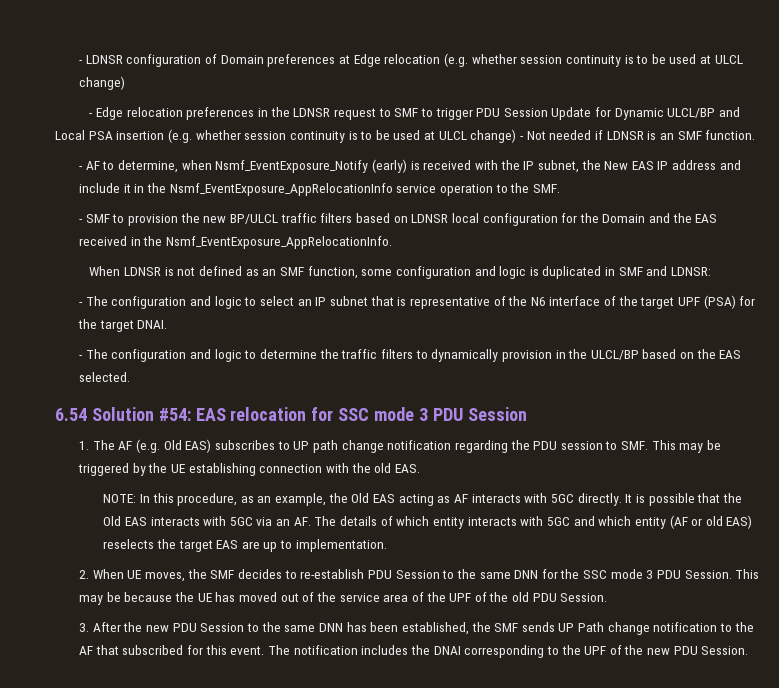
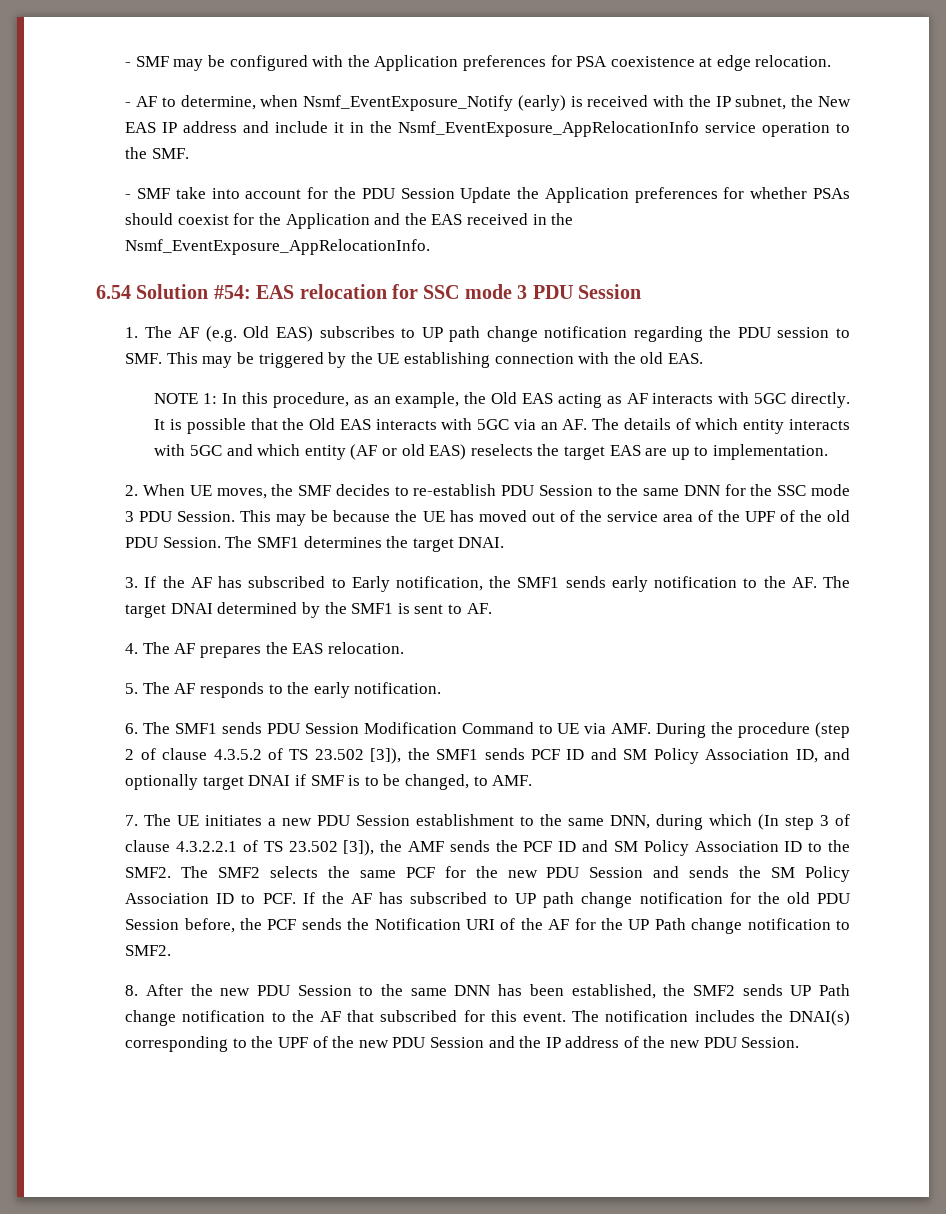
- - LDNSR configuration of Domain preferences at Edge relocation (e.g. whether session continuity is to be used at ULCL change)
- - Edge relocation preferences in the LDNSR request to SMF to trigger PDU Session Update for Dynamic ULCL/BP and Local PSA insertion (e.g. whether session continuity is to be used at ULCL change) - Not needed if LDNSR is an SMF function.
+ - SMF may be configured with the Application preferences for PSA coexistence at edge relocation.
- - SMF to provision the new BP/ULCL traffic filters based on LDNSR local configuration for the Domain and the EAS received in the Nsmf_EventExposure_AppRelocationInfo.
+ - SMF take into account for the PDU Session Update the Application preferences for whether PSAs should coexist for the Application and the EAS received in the Nsmf_EventExposure_AppRelocationInfo.
- When LDNSR is not defined as an SMF function, some configuration and logic is duplicated in SMF and LDNSR:
- - The configuration and logic to select an IP subnet that is representative of the N6 interface of the target UPF (PSA) for the target DNAI.
- - The configuration and logic to determine the traffic filters to dynamically provision in the ULCL/BP based on the EAS selected.
- NOTE: In this procedure, as an example, the Old EAS acting as AF interacts with 5GC directly.
+ NOTE 1: In this procedure, as an example, the Old EAS acting as AF interacts with 5GC directly.
- This may be because the UE has moved out of the service area of the UPF of the old PDU Session.
- 3. After the new PDU Session to the same DNN has been established, the SMF sends UP Path change notification to the AF that subscribed for this event.
+ This may be because the UE has moved out of the service area of the UPF of the old PDU Session. The SMF1 determines the target DNAI.
+ 3. If the AF has subscribed to Early notification, the SMF1 sends early notification to the AF. The target DNAI determined by the SMF1 is sent to AF.
+ 4. The AF prepares the EAS relocation.
+ 5. The AF responds to the early notification.
+ 6. The SMF1 sends PDU Session Modification Command to UE via AMF. During the procedure (step 2 of clause 4.3.5.2 of TS 23.502 [3]), the SMF1 sends PCF ID and SM Policy Association ID, and optionally target DNAI if SMF is to be changed, to AMF.
+ 7. The UE initiates a new PDU Session establishment to the same DNN, during which (In step 3 of clause 4.3.2.2.1 of TS 23.502 [3]), the AMF sends the PCF ID and SM Policy Association ID to the SMF2. The SMF2 selects the same PCF for the new PDU Session and sends the SM Policy Association ID to PCF. If the AF has subscribed to UP path change notification for the old PDU Session before, the PCF sends the Notification URI of the AF for the UP Path change notification to SMF2.
+ 8. After the new PDU Session to the same DNN has been established, the SMF2 sends UP Path change notification to the AF that subscribed for this event.
- The notification includes the DNAI corresponding to the UPF of the new PDU Session.
+ The notification includes the DNAI(s) corresponding to the UPF of the new PDU Session and the IP address of the new PDU Session.

